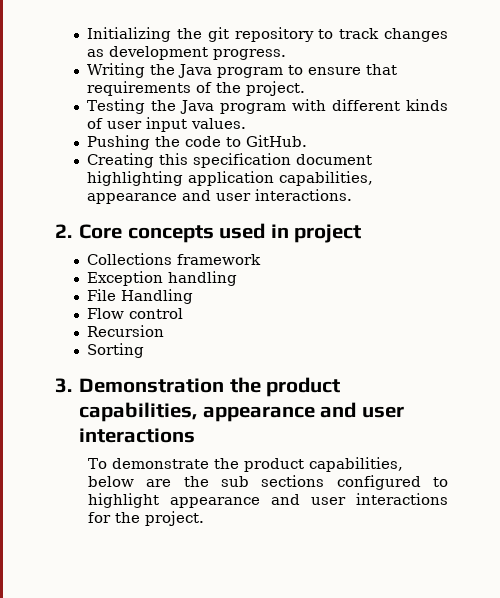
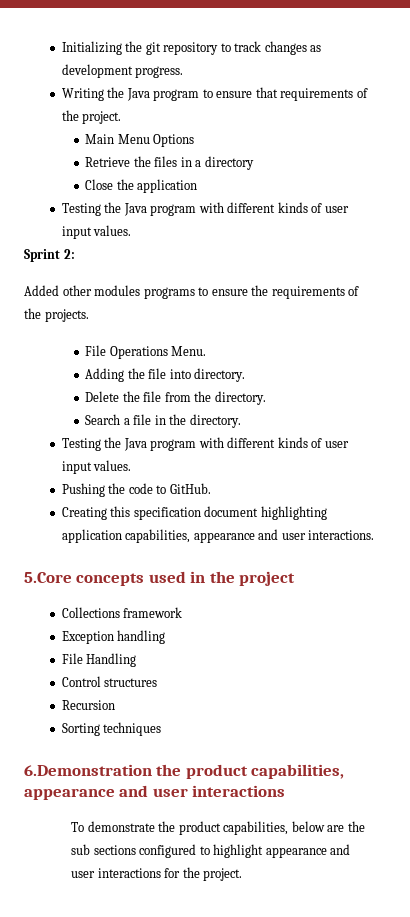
+ Main Menu Options
+ Retrieve the files in a directory
+ Close the application
+ Testing the Java program with different kinds of user input values.
+ Sprint 2:
+ Added other modules programs to ensure the requirements of the projects.
+ File Operations Menu.
+ Adding the file into directory.
+ Delete the file from the directory.
+ Search a file in the directory.
- 2. Core concepts used in project
+ 5.Core concepts used in the project
- Flow control
+ Control structures
- Sorting
- 3. Demonstration the product capabilities, appearance and user interactions
+ Sorting techniques
+ 6.Demonstration the product capabilities, appearance and user interactions

